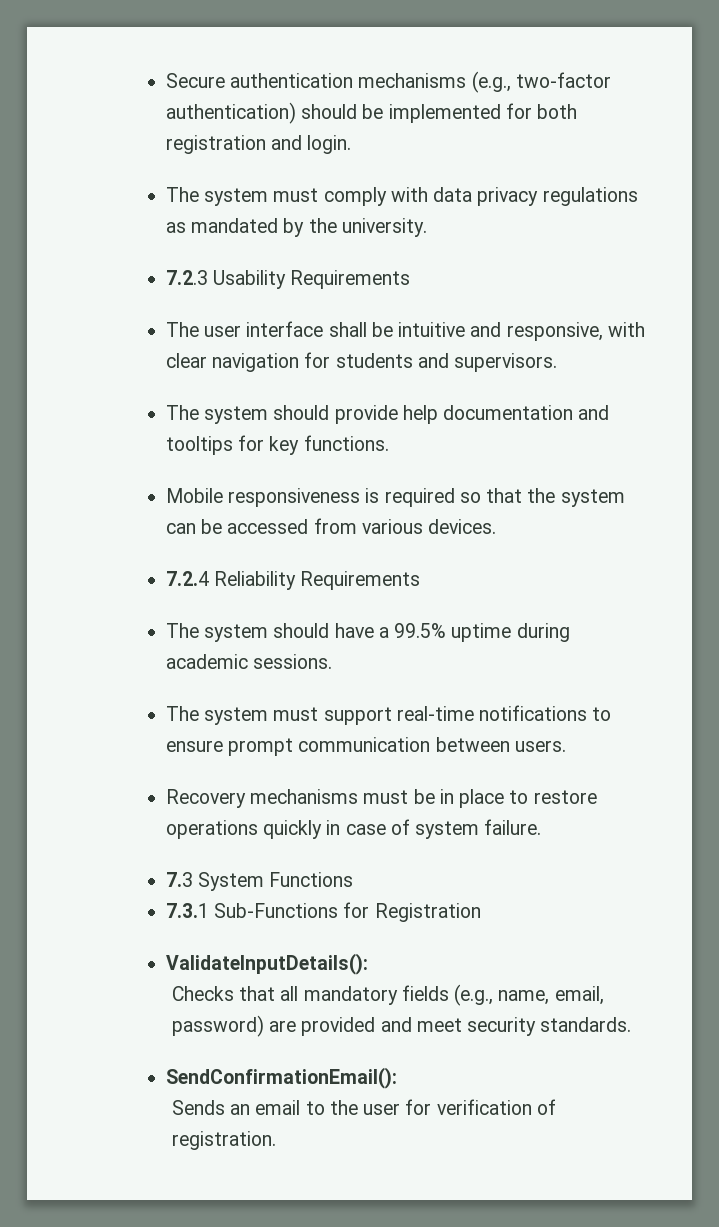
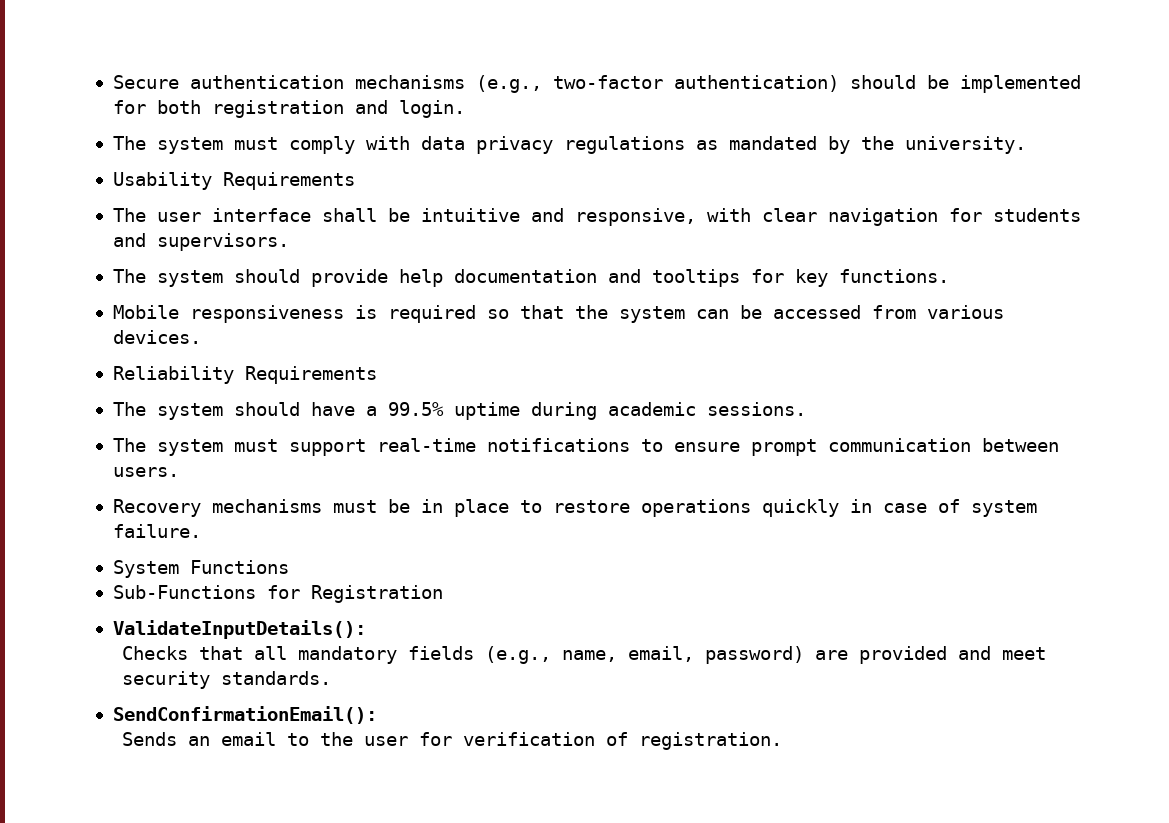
- 7.2.3 Usability Requirements
+ Usability Requirements
- 7.2.4 Reliability Requirements
+ Reliability Requirements
- 7.3 System Functions
+ System Functions
- 7.3.1 Sub-Functions for Registration
+ Sub-Functions for Registration

